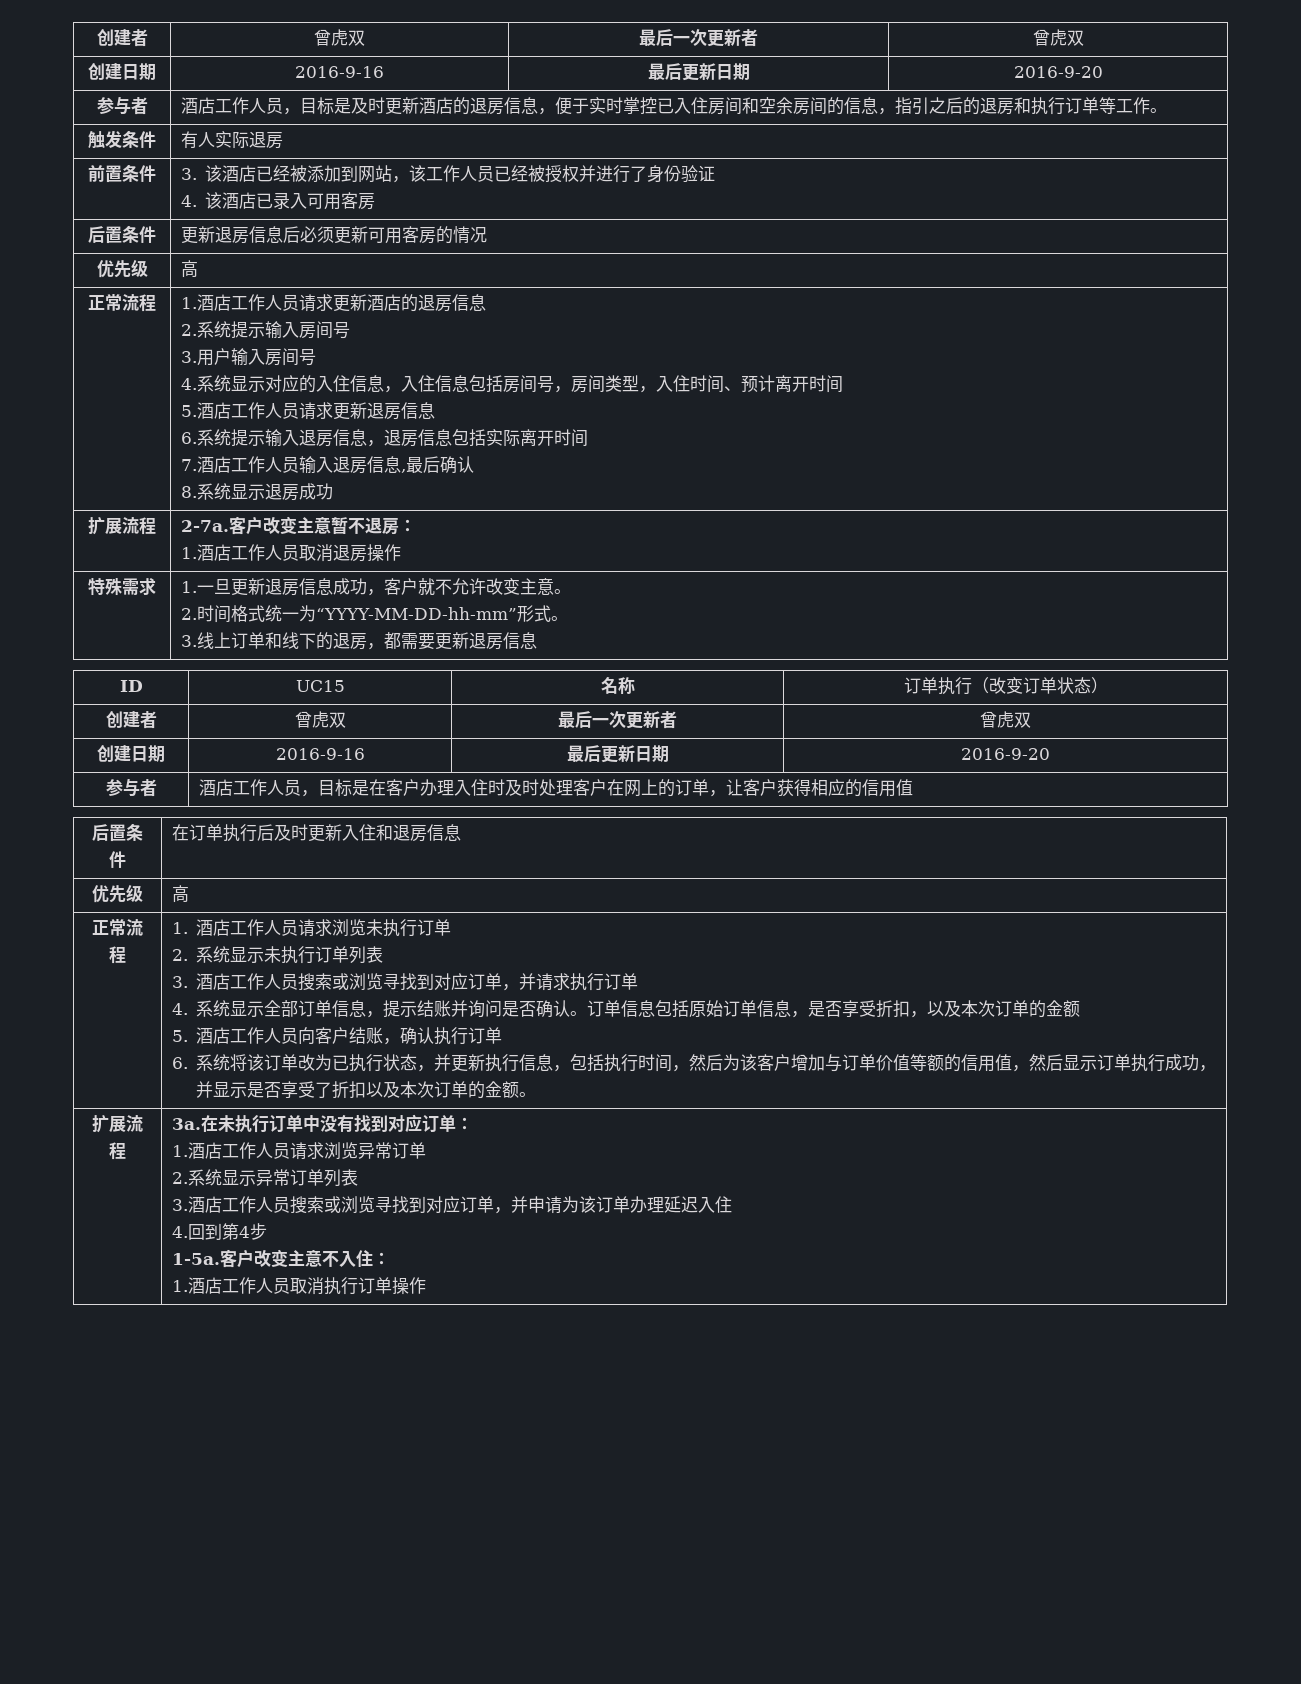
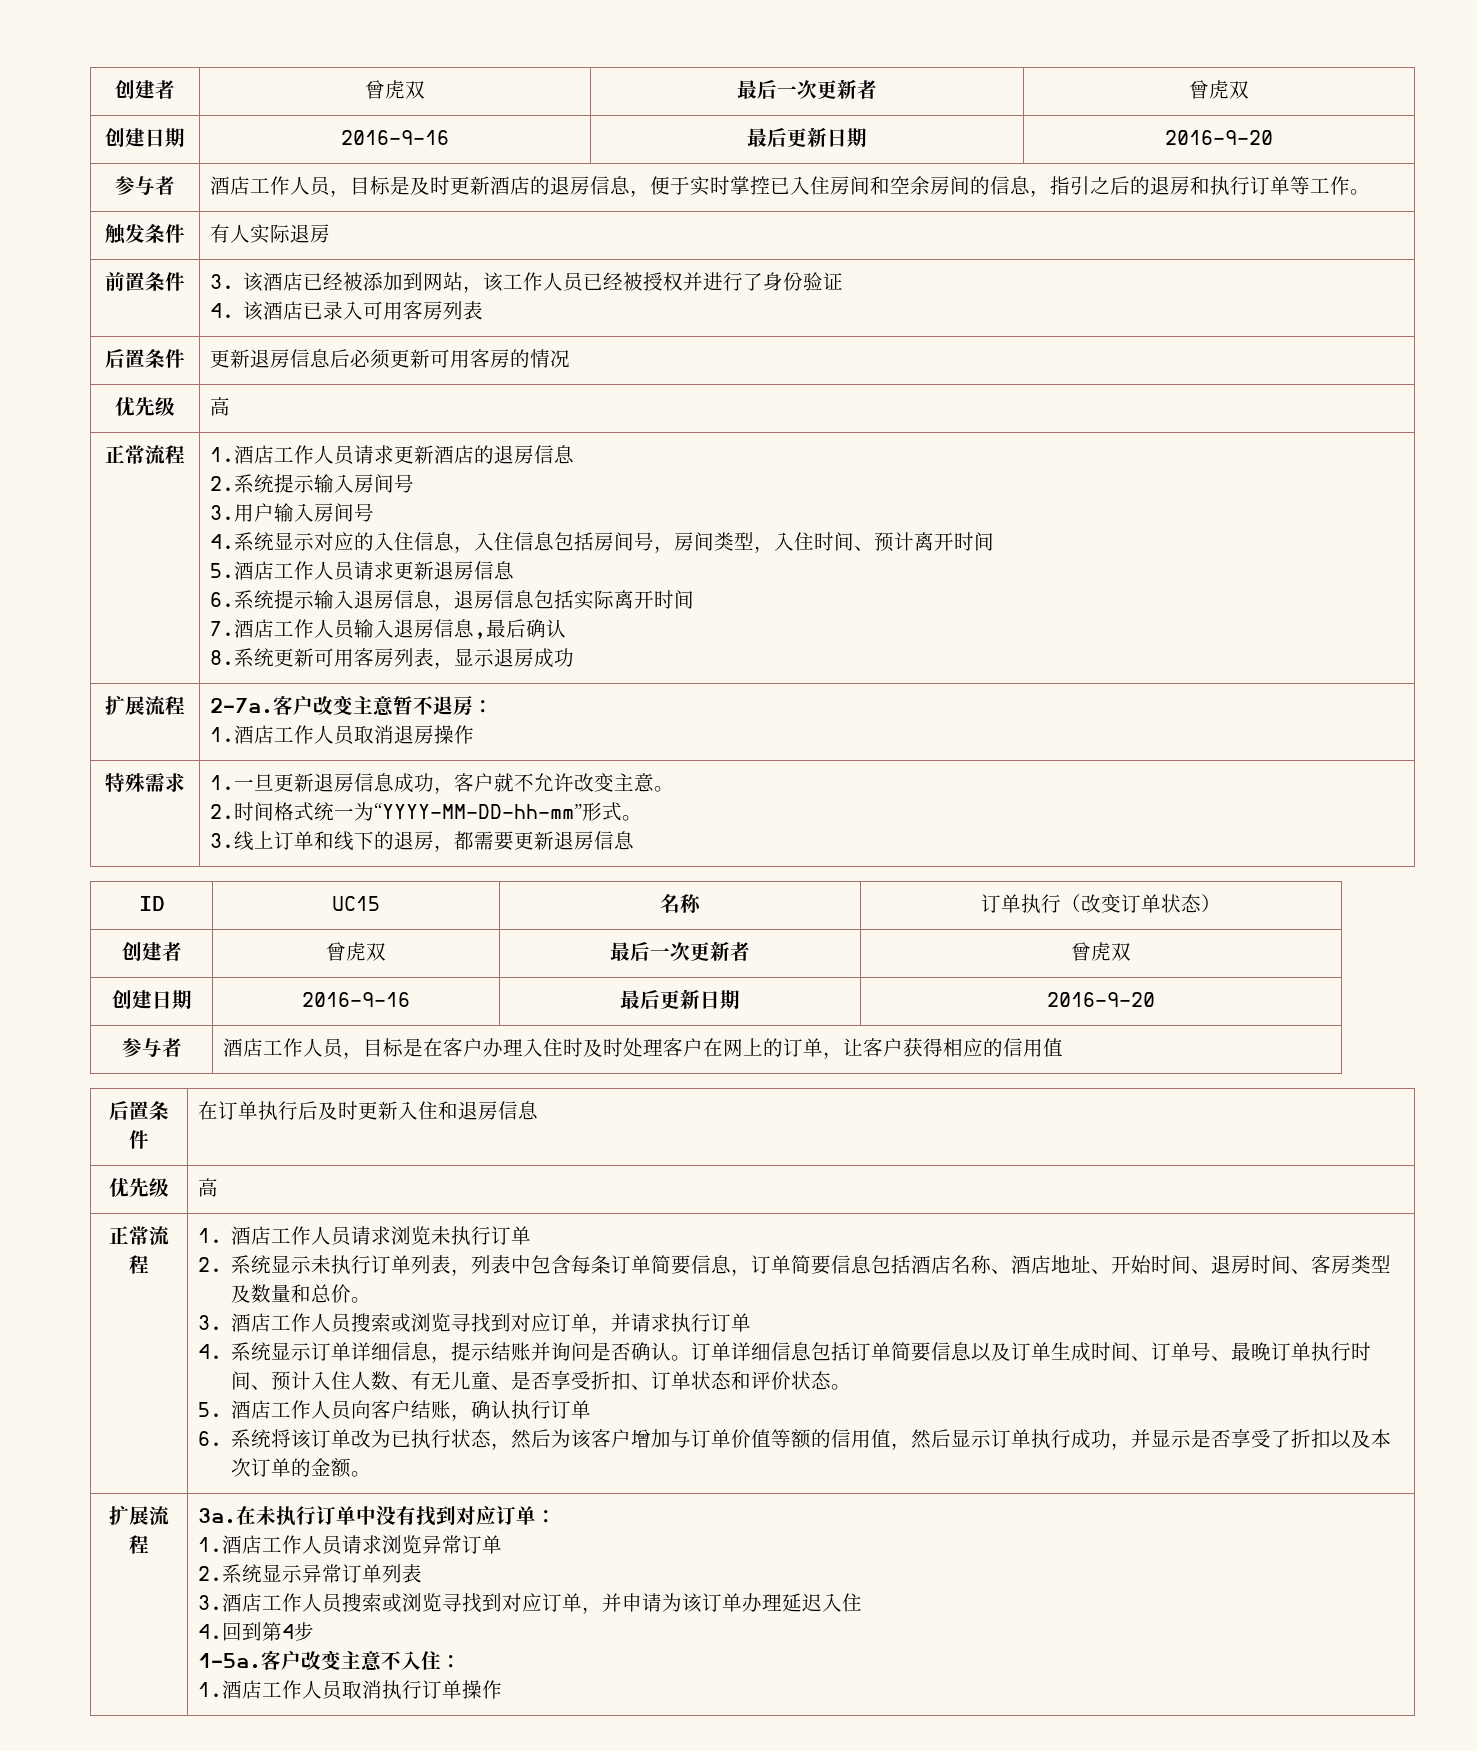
  前置条件 | 3.该酒店已经被添加到网站，该工作人员已经被授权并进行了身份验证
- 4.该酒店已录入可用客房
+ 4.该酒店已录入可用客房列表
- 8.系统显示退房成功
+ 8.系统更新可用客房列表，显示退房成功
- 2.系统显示未执行订单列表
+ 2.系统显示未执行订单列表，列表中包含每条订单简要信息，订单简要信息包括酒店名称、酒店地址、开始时间、退房时间、客房类型及数量和总价。
- 4.系统显示全部订单信息，提示结账并询问是否确认。
+ 4.系统显示订单详细信息，提示结账并询问是否确认。
- 订单信息包括原始订单信息，是否享受折扣，以及本次订单的金额
+ 订单详细信息包括订单简要信息以及订单生成时间、订单号、最晚订单执行时间、预计入住人数、有无儿童、是否享受折扣、订单状态和评价状态。
- 6.系统将该订单改为已执行状态，并更新执行信息，包括执行时间，然后为该客户增加与订单价值等额的信用值，然后显示订单执行成功，并显示是否享受了折扣以及本次订单的金额。
+ 6.系统将该订单改为已执行状态，然后为该客户增加与订单价值等额的信用值，然后显示订单执行成功，并显示是否享受了折扣以及本次订单的金额。

